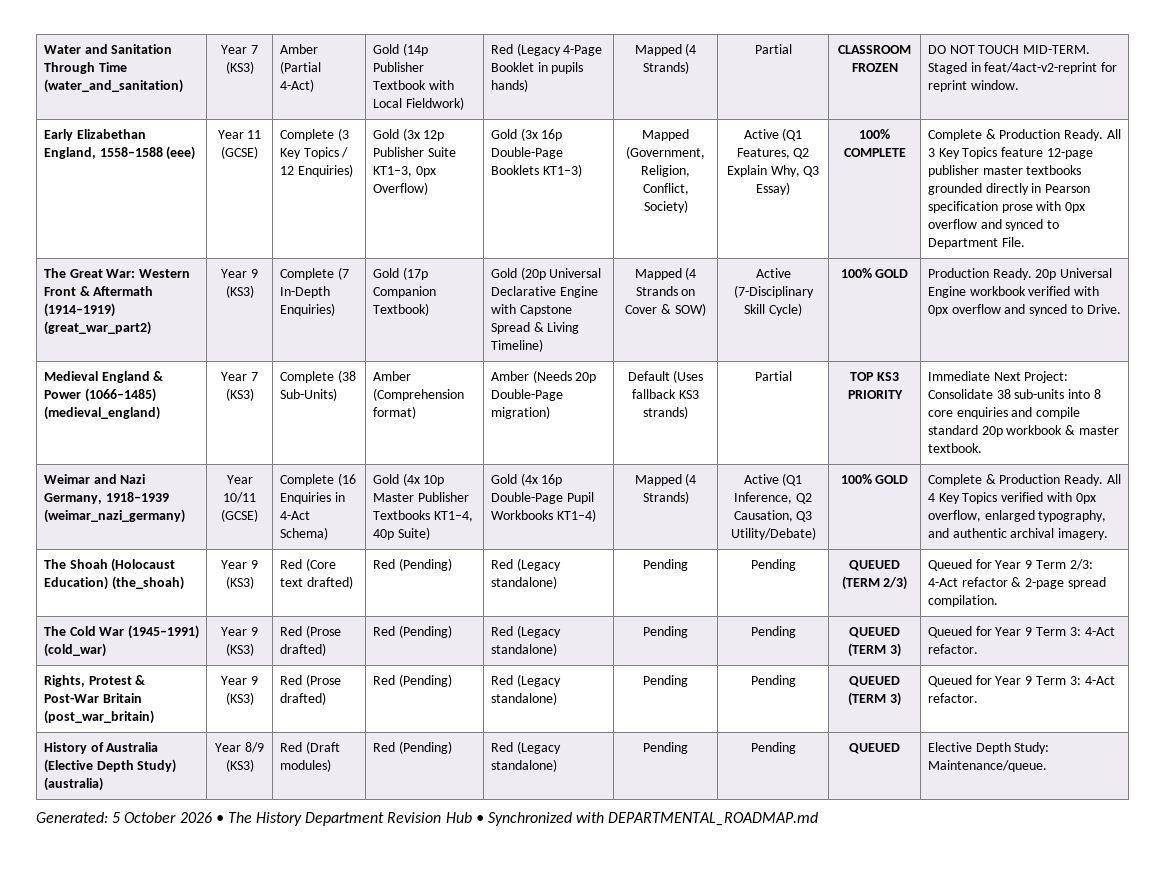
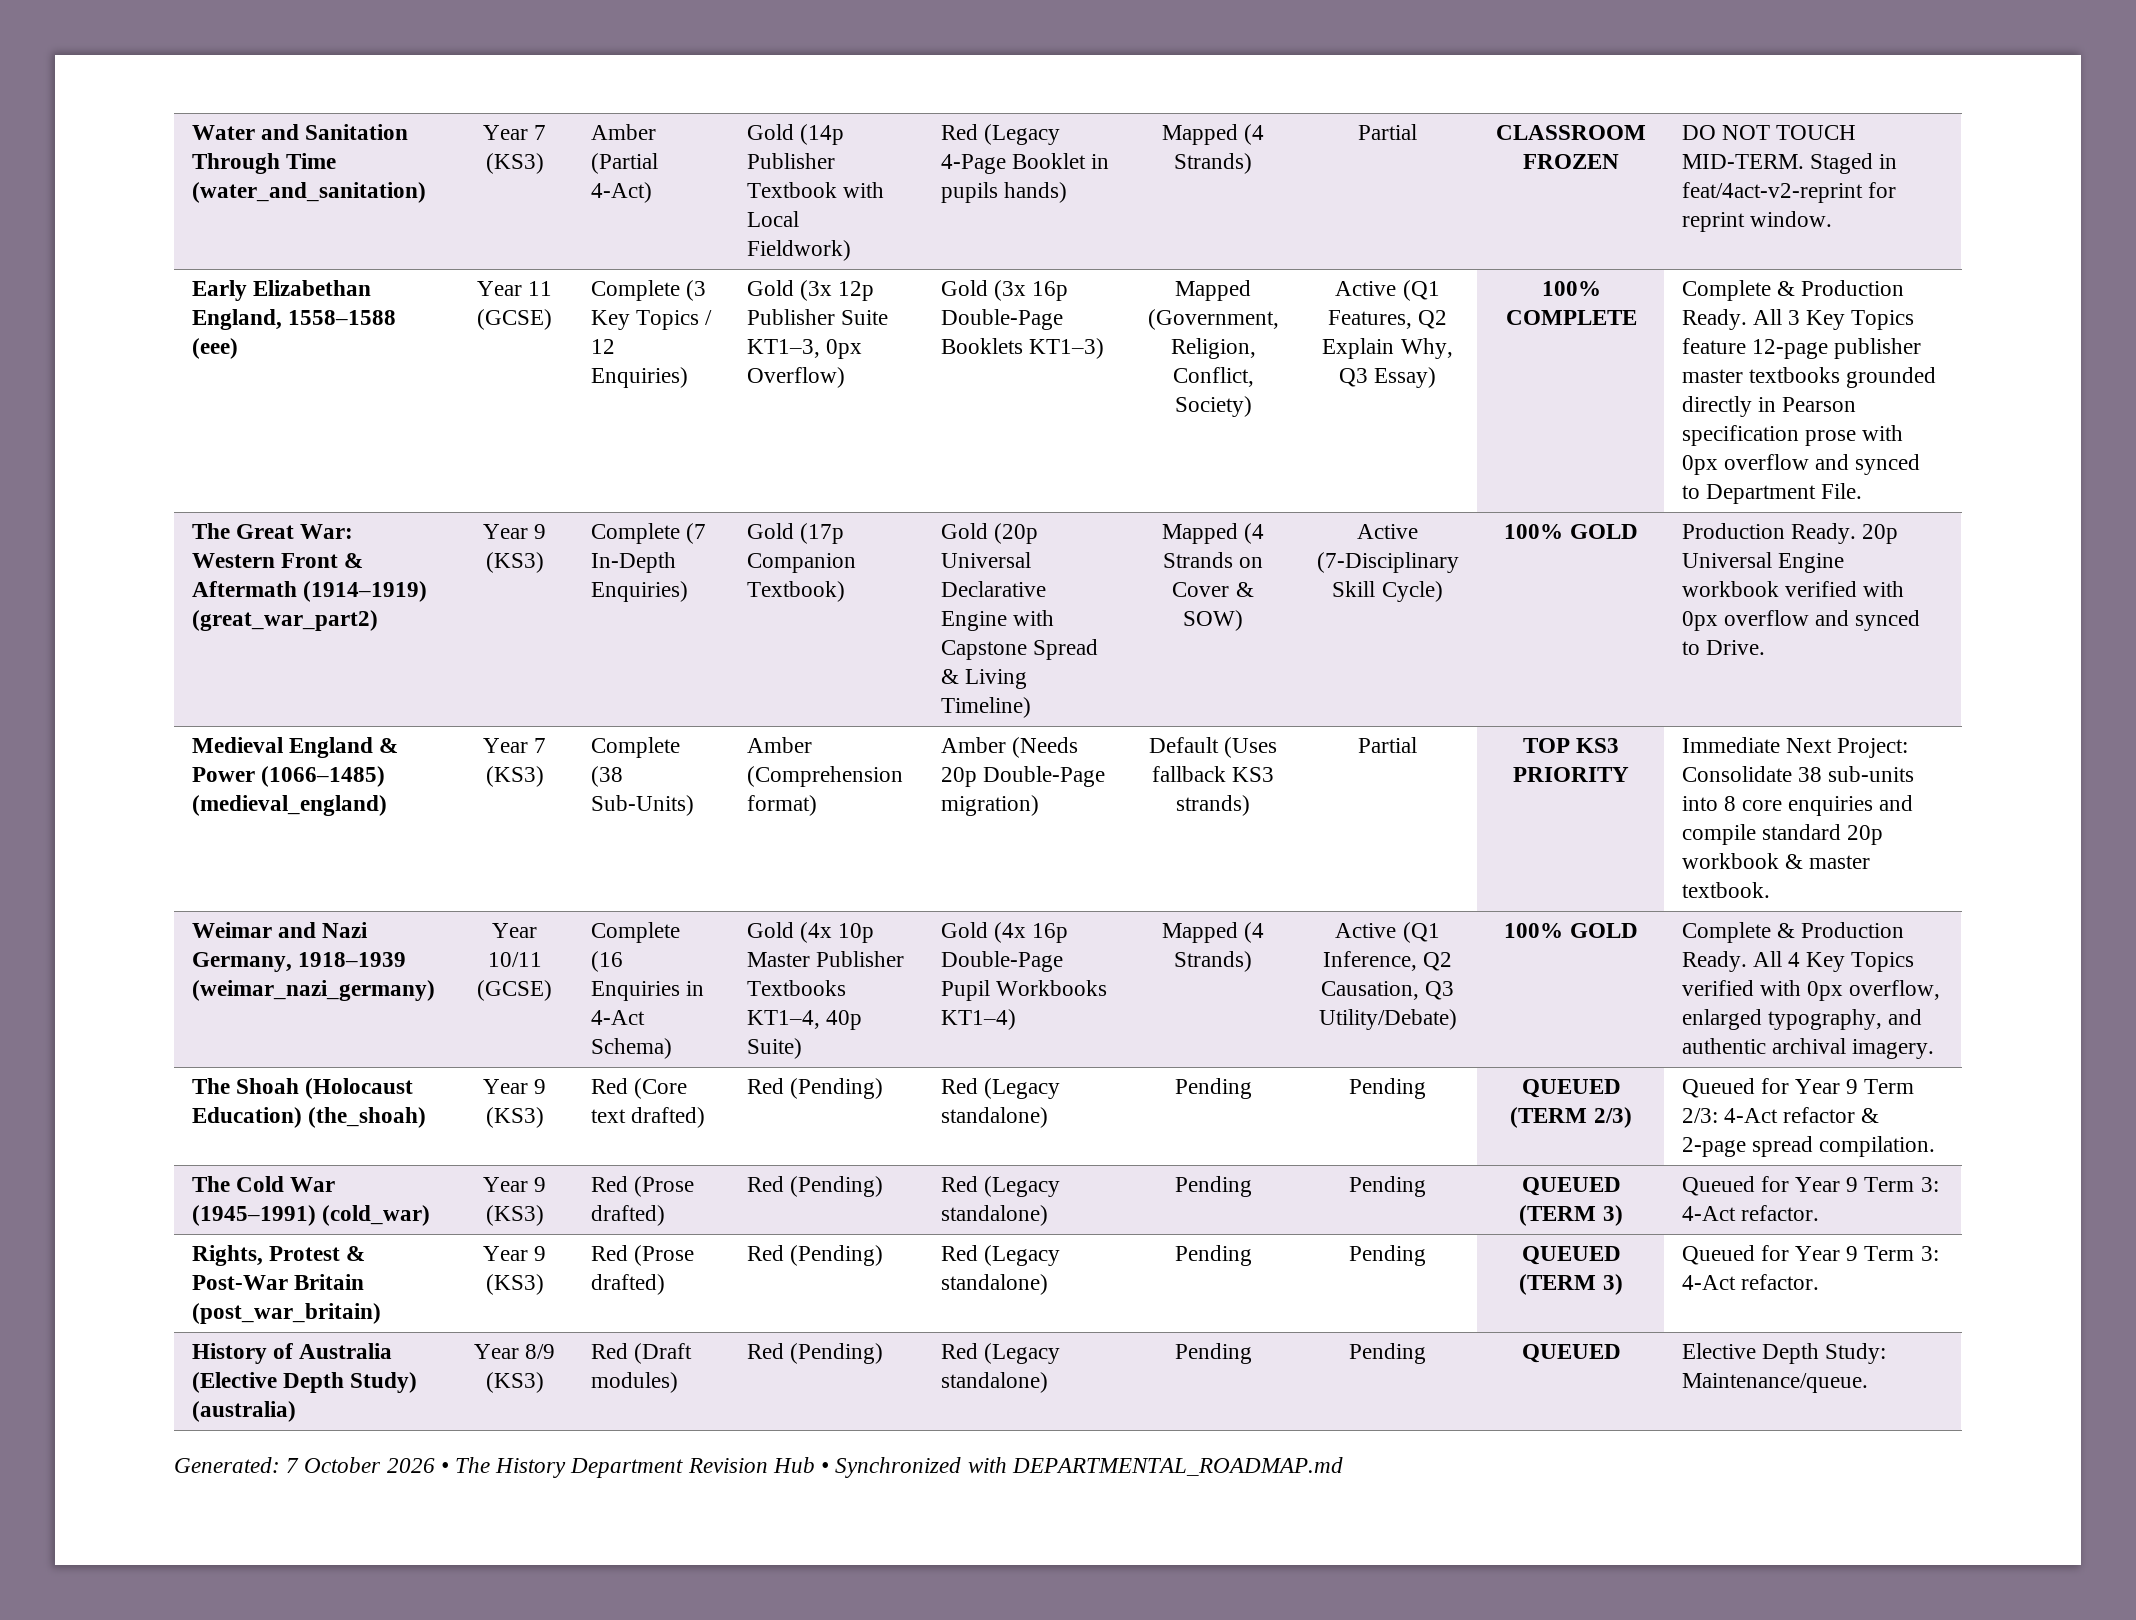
- Generated: 5 October 2026 • The History Department Revision Hub • Synchronized with DEPARTMENTAL_ROADMAP.md
+ Generated: 7 October 2026 • The History Department Revision Hub • Synchronized with DEPARTMENTAL_ROADMAP.md

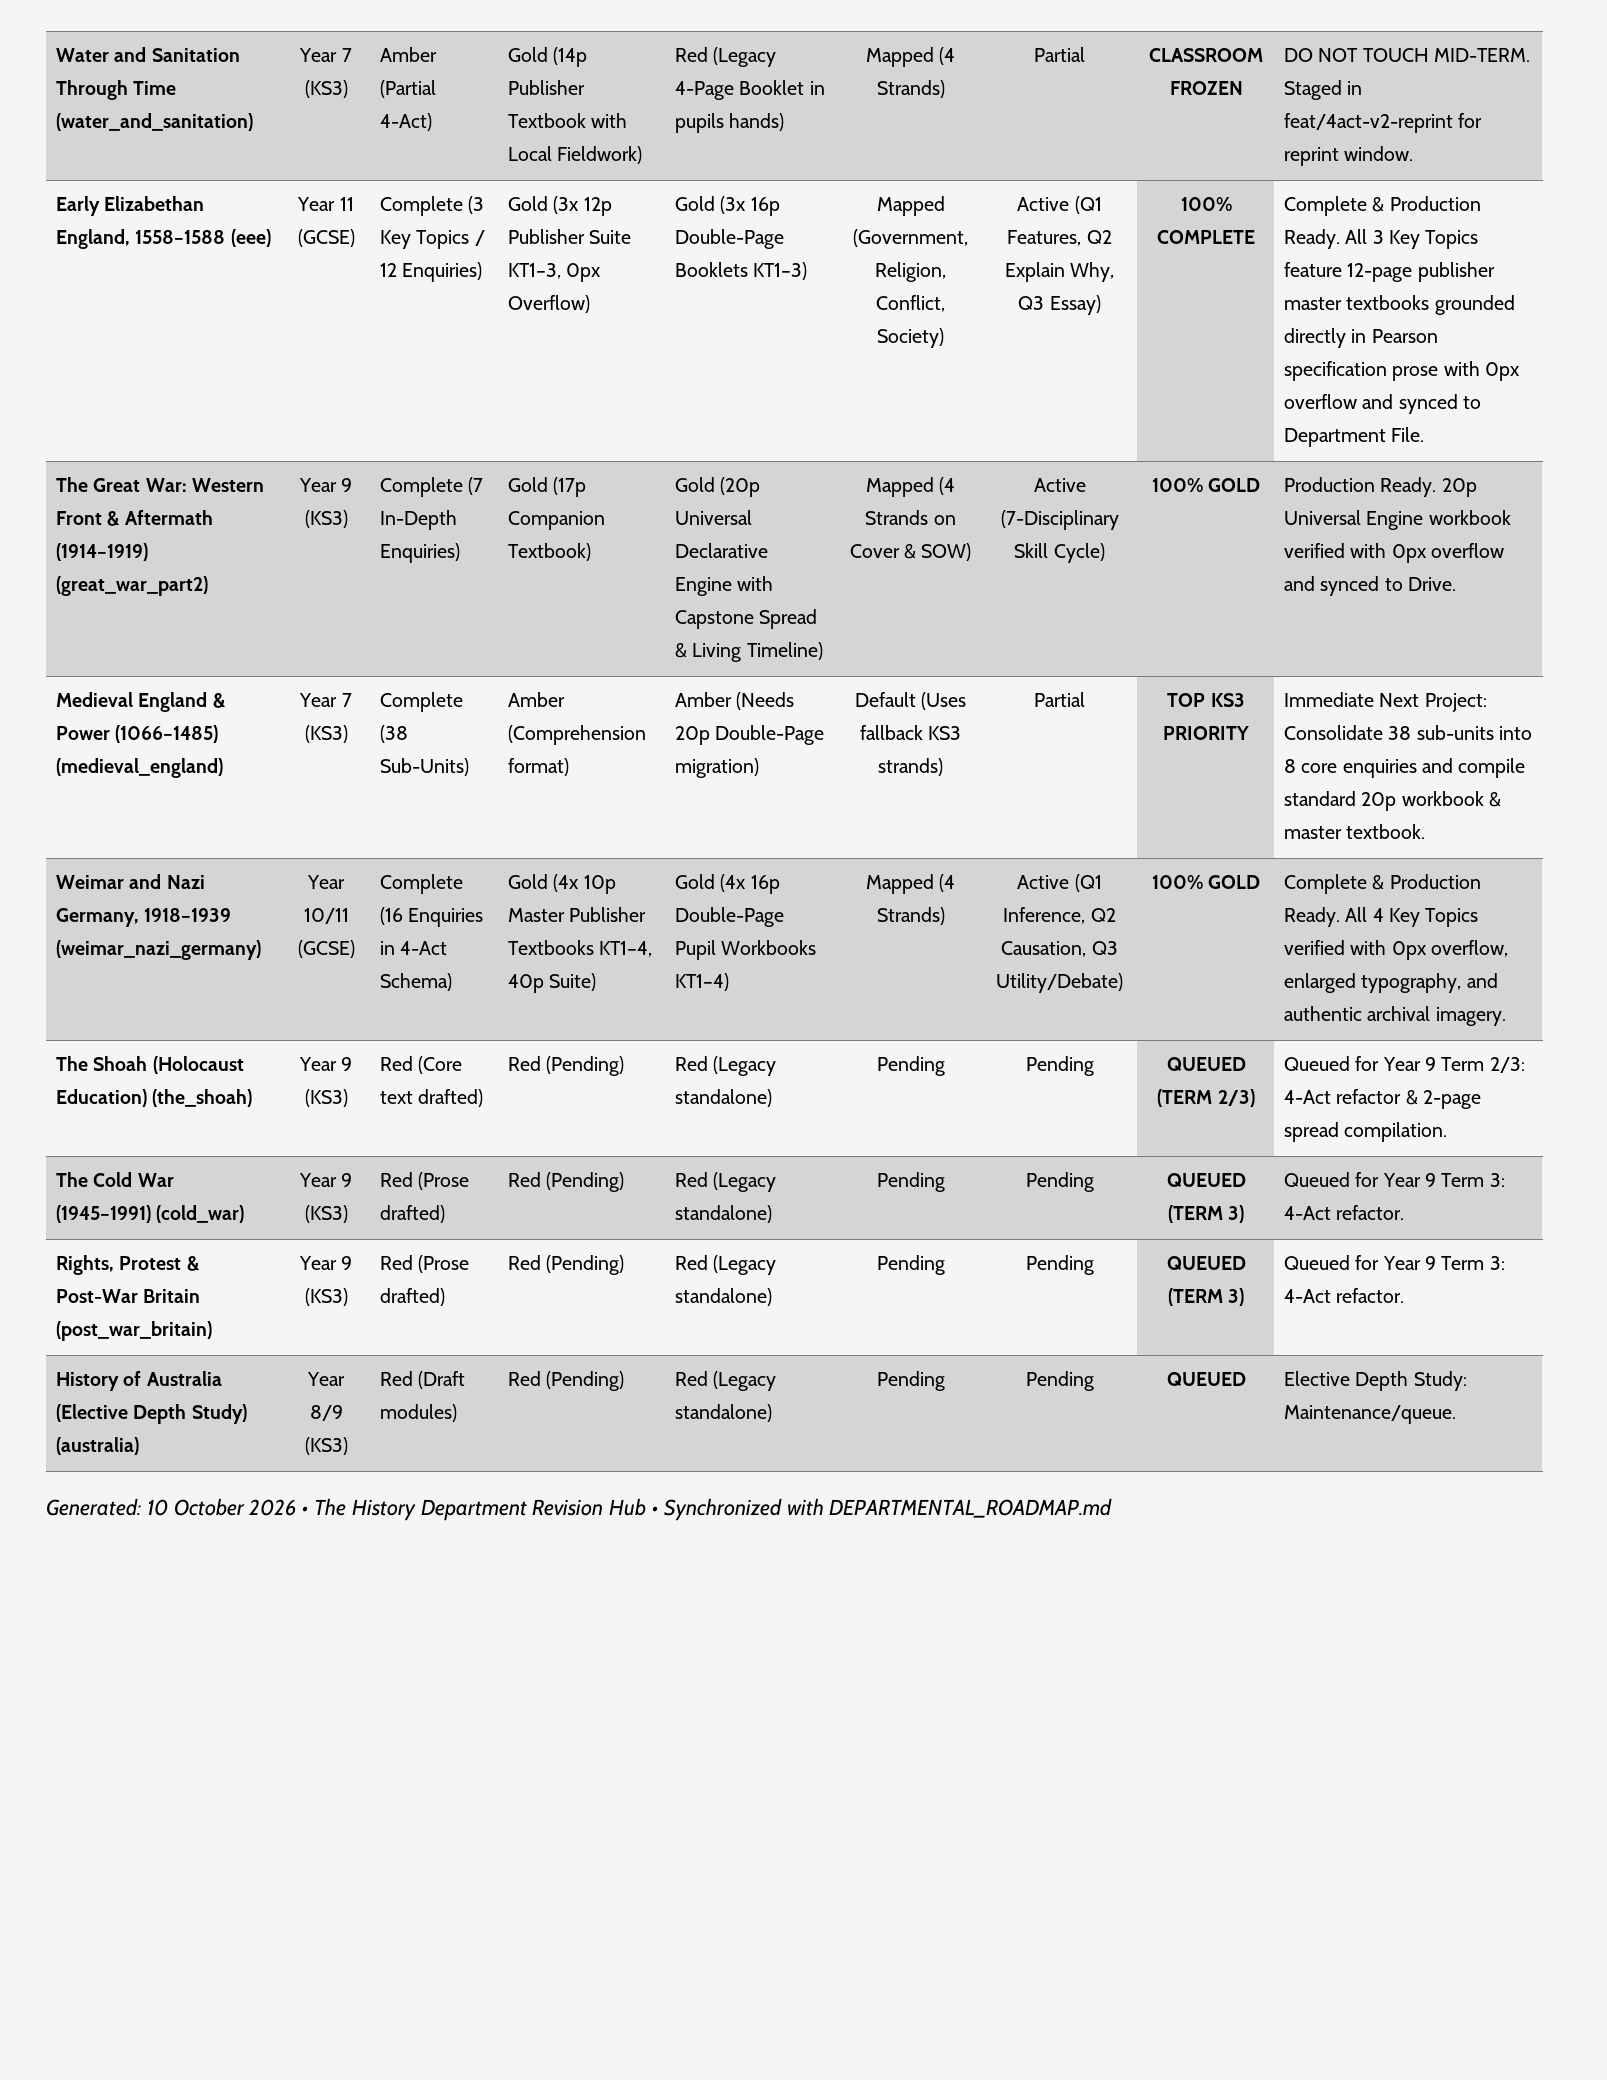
- Generated: 7 October 2026 • The History Department Revision Hub • Synchronized with DEPARTMENTAL_ROADMAP.md
+ Generated: 10 October 2026 • The History Department Revision Hub • Synchronized with DEPARTMENTAL_ROADMAP.md

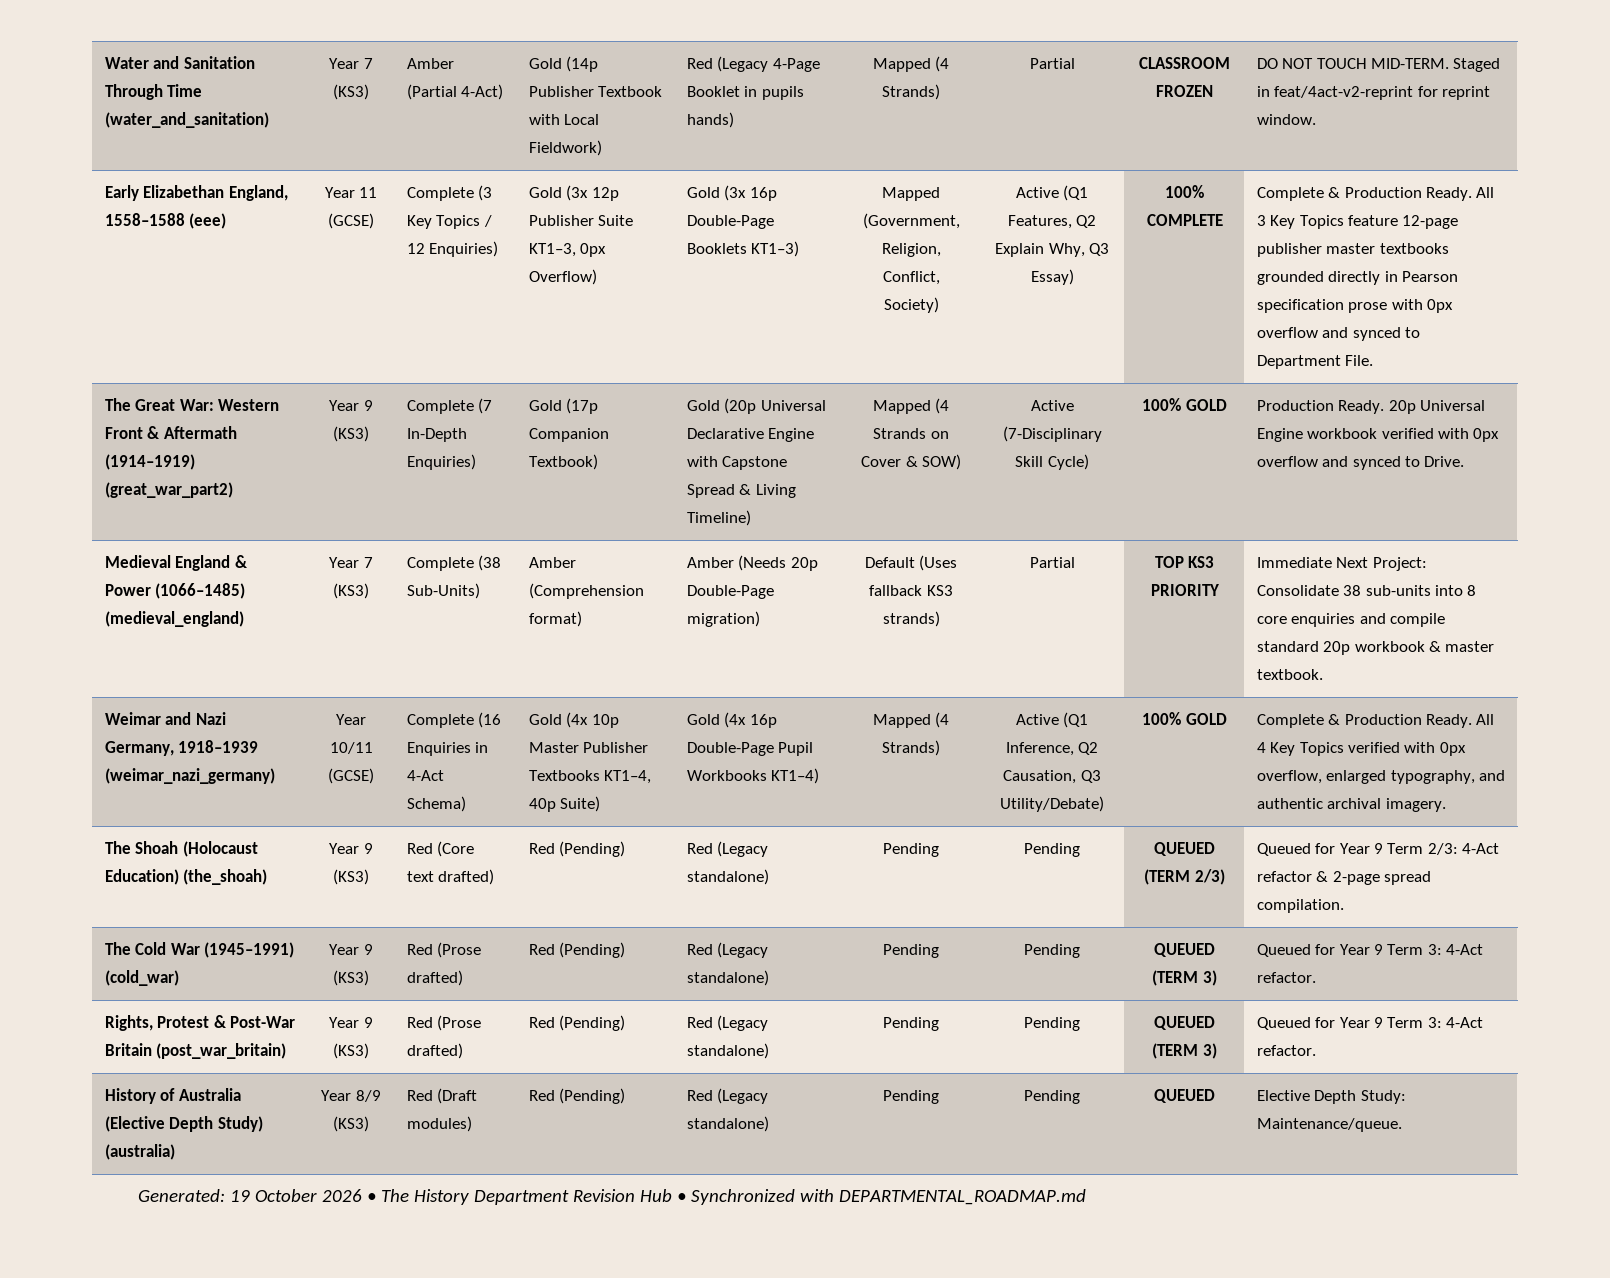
- Generated: 10 October 2026 • The History Department Revision Hub • Synchronized with DEPARTMENTAL_ROADMAP.md
+ Generated: 19 October 2026 • The History Department Revision Hub • Synchronized with DEPARTMENTAL_ROADMAP.md

